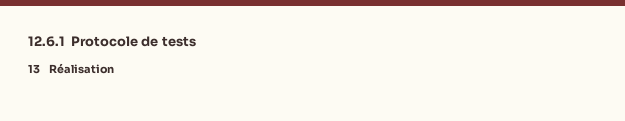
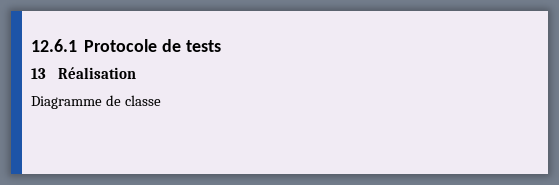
+ Diagramme de classe

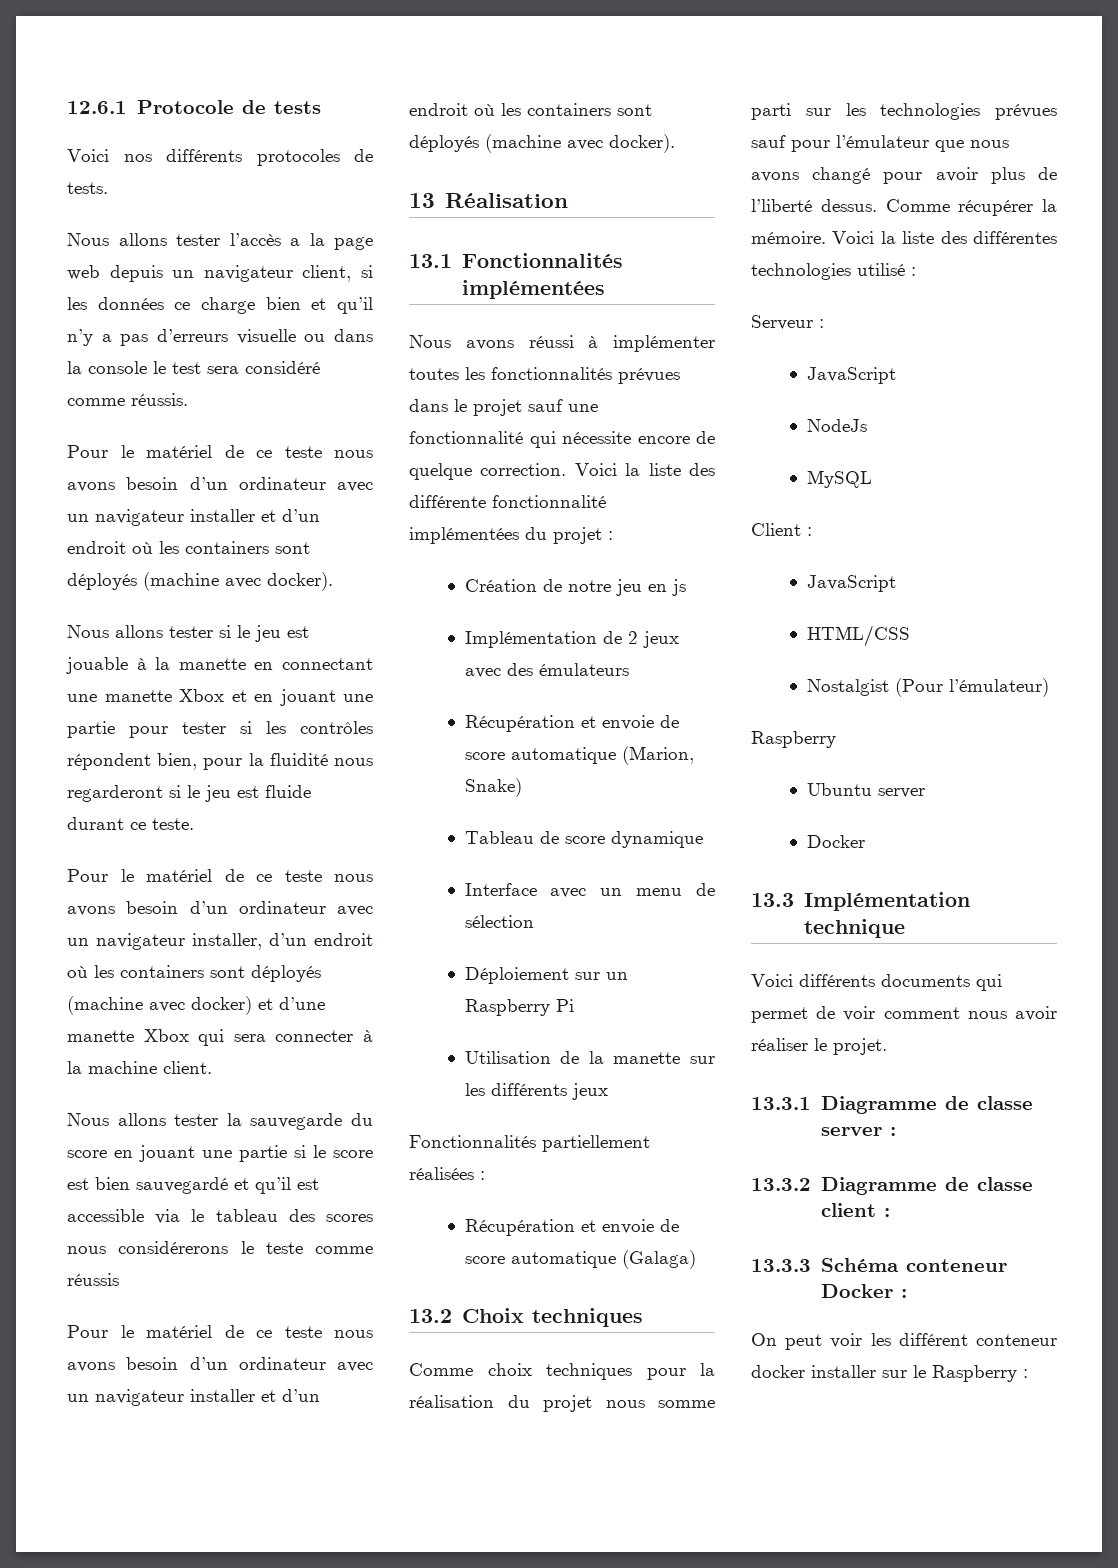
+ Voici nos différents protocoles de tests.
+ Nous allons tester l’accès a la page web depuis un navigateur client, si les données ce charge bien et qu’il n’y a pas d’erreurs visuelle ou dans la console le test sera considéré comme réussis.
+ Pour le matériel de ce teste nous avons besoin d’un ordinateur avec un navigateur installer et d’un endroit où les containers sont déployés (machine avec docker).
+ Nous allons tester si le jeu est jouable à la manette en connectant une manette Xbox et en jouant une partie pour tester si les contrôles répondent bien, pour la fluidité nous regarderont si le jeu est fluide durant ce teste.
+ Pour le matériel de ce teste nous avons besoin d’un ordinateur avec un navigateur installer, d’un endroit où les containers sont déployés (machine avec docker) et d’une manette Xbox qui sera connecter à la machine client.
+ Nous allons tester la sauvegarde du score en jouant une partie si le score est bien sauvegardé et qu’il est accessible via le tableau des scores nous considérerons le teste comme réussis
+ Pour le matériel de ce teste nous avons besoin d’un ordinateur avec un navigateur installer et d’un endroit où les containers sont déployés (machine avec docker).
  13 Réalisation
- Diagramme de classe
+ 13.1 Fonctionnalités implémentées
+ Nous avons réussi à implémenter toutes les fonctionnalités prévues dans le projet sauf une fonctionnalité qui nécessite encore de quelque correction. Voici la liste des différente fonctionnalité implémentées du projet :
+ Création de notre jeu en js
+ Implémentation de 2 jeux avec des émulateurs
+ Récupération et envoie de score automatique (Marion, Snake)
+ Tableau de score dynamique
+ Interface avec un menu de sélection
+ Déploiement sur un Raspberry Pi
+ Utilisation de la manette sur les différents jeux
+ Fonctionnalités partiellement réalisées :
+ Récupération et envoie de score automatique (Galaga)
+ 13.2 Choix techniques
+ Comme choix techniques pour la réalisation du projet nous somme parti sur les technologies prévues sauf pour l’émulateur que nous avons changé pour avoir plus de l’liberté dessus. Comme récupérer la mémoire. Voici la liste des différentes technologies utilisé :
+ Serveur :
+ JavaScript
+ NodeJs
+ MySQL
+ Client :
+ JavaScript
+ HTML/CSS
+ Nostalgist (Pour l’émulateur)
+ Raspberry
+ Ubuntu server
+ Docker
+ 13.3 Implémentation technique
+ Voici différents documents qui permet de voir comment nous avoir réaliser le projet.
+ 13.3.1 Diagramme de classe server :
+ 13.3.2 Diagramme de classe client :
+ 13.3.3 Schéma conteneur Docker :
+ On peut voir les différent conteneur docker installer sur le Raspberry :

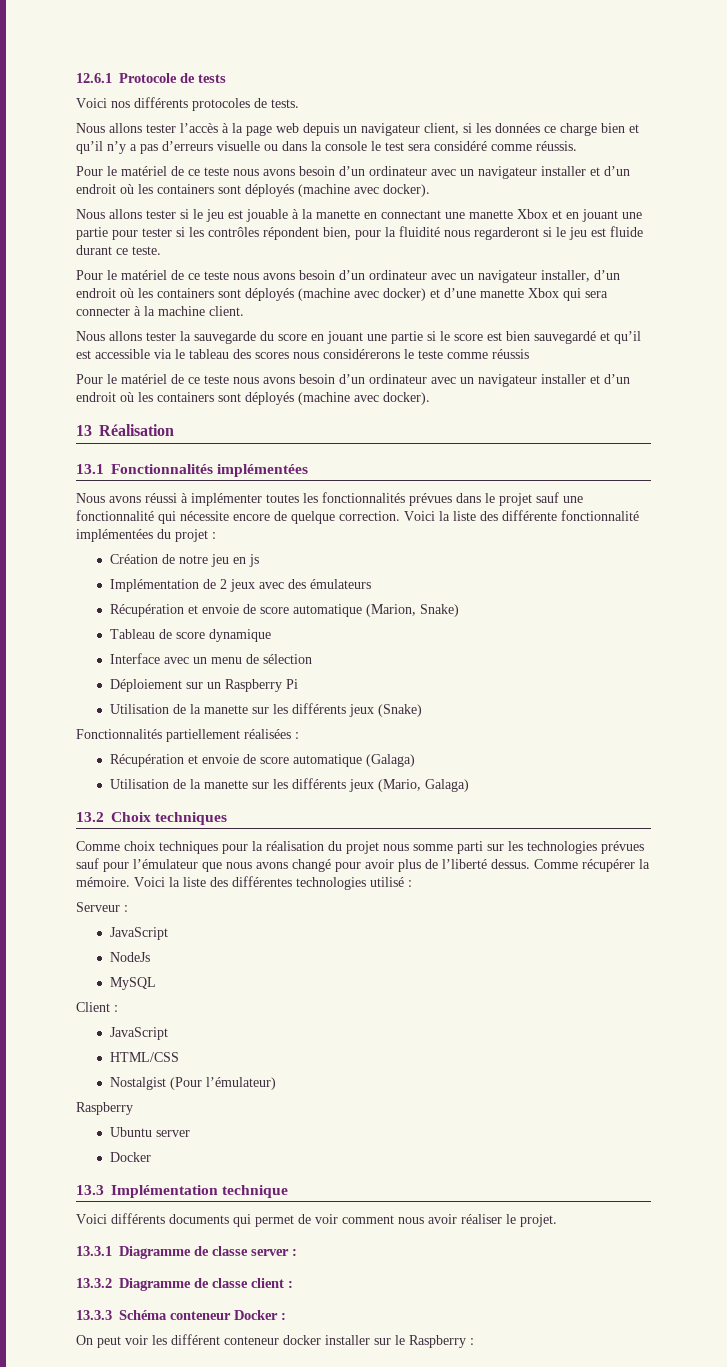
- Nous allons tester l’accès a la page web depuis un navigateur client, si les données ce charge bien et qu’il n’y a pas d’erreurs visuelle ou dans la console le test sera considéré comme réussis.
+ Nous allons tester l’accès à la page web depuis un navigateur client, si les données ce charge bien et qu’il n’y a pas d’erreurs visuelle ou dans la console le test sera considéré comme réussis.
- Utilisation de la manette sur les différents jeux
+ Utilisation de la manette sur les différents jeux (Snake)
+ Utilisation de la manette sur les différents jeux (Mario, Galaga)

